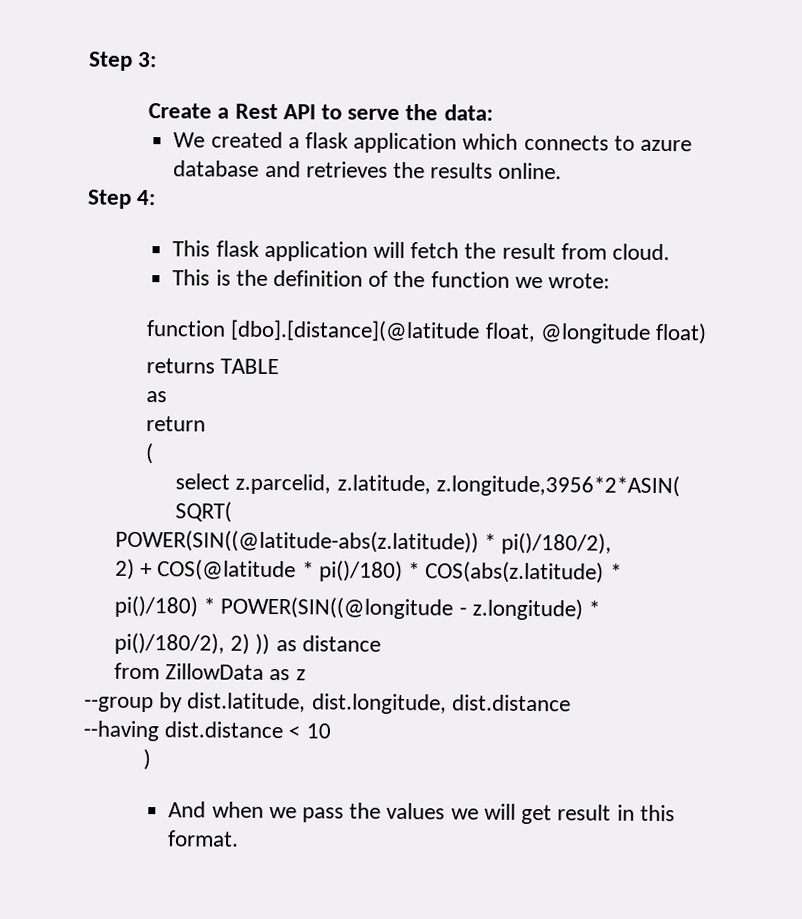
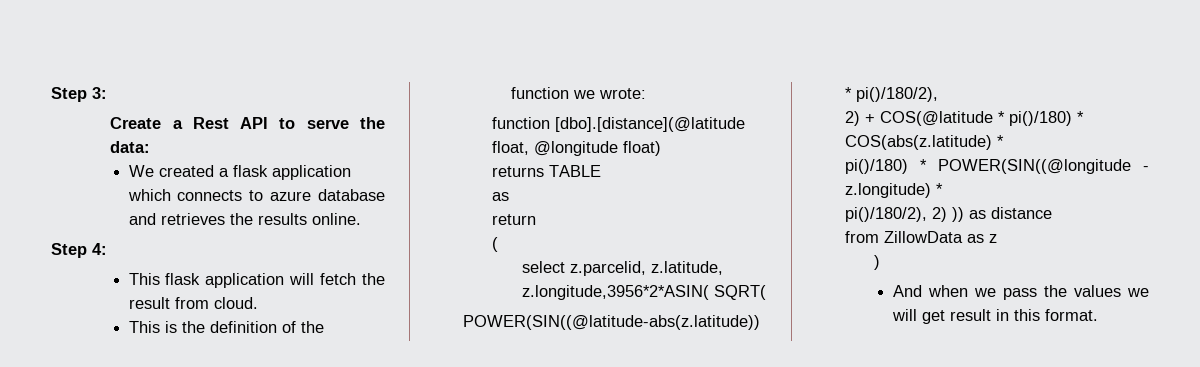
- --group by dist.latitude, dist.longitude, dist.distance
- --having dist.distance < 10

